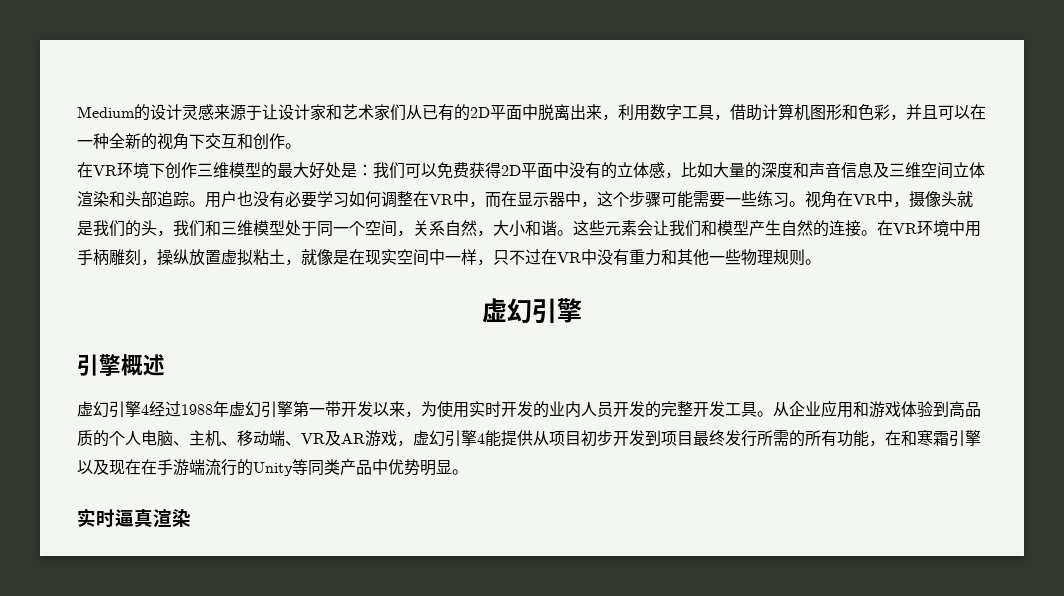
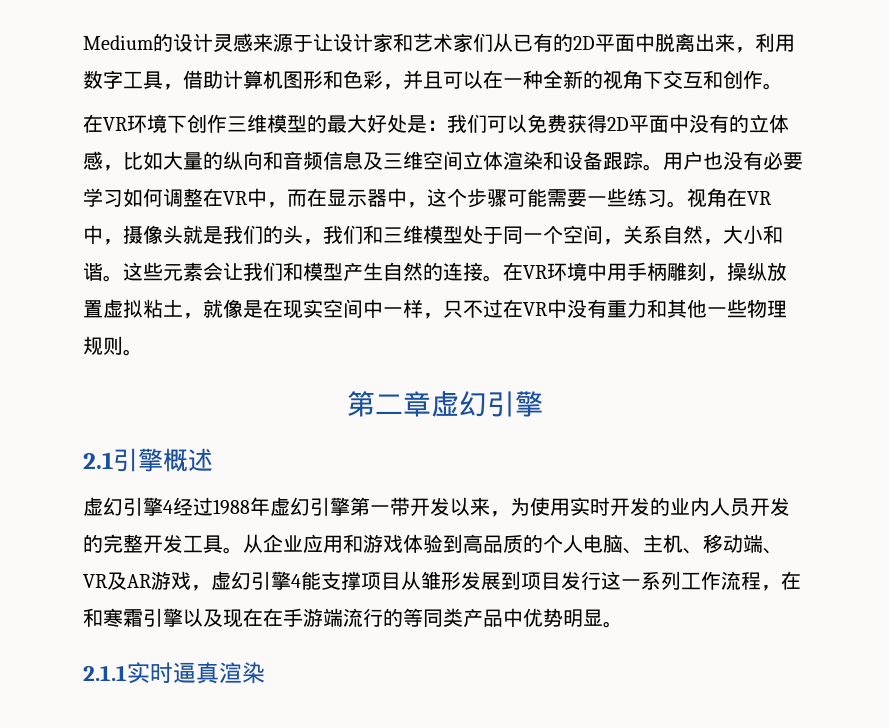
- 在VR环境下创作三维模型的最大好处是：我们可以免费获得2D平面中没有的立体感，比如大量的深度和声音信息及三维空间立体渲染和头部追踪。
+ 在VR环境下创作三维模型的最大好处是：我们可以免费获得2D平面中没有的立体感，比如大量的纵向和音频信息及三维空间立体渲染和设备跟踪。
  在VR环境中用手柄雕刻，操纵放置虚拟粘土，就像是在现实空间中一样，只不过在VR中没有重力和其他一些物理规则。
- 虚幻引擎
+ 第二章虚幻引擎
- 引擎概述
+ 2.1引擎概述
- 从企业应用和游戏体验到高品质的个人电脑、主机、移动端、VR及AR游戏，虚幻引擎4能提供从项目初步开发到项目最终发行所需的所有功能，在和寒霜引擎以及现在在手游端流行的Unity等同类产品中优势明显。
+ 从企业应用和游戏体验到高品质的个人电脑、主机、移动端、VR及AR游戏，虚幻引擎4能支撑项目从雏形发展到项目发行这一系列工作流程，在和寒霜引擎以及现在在手游端流行的等同类产品中优势明显。
- 实时逼真渲染
+ 2.1.1实时逼真渲染

